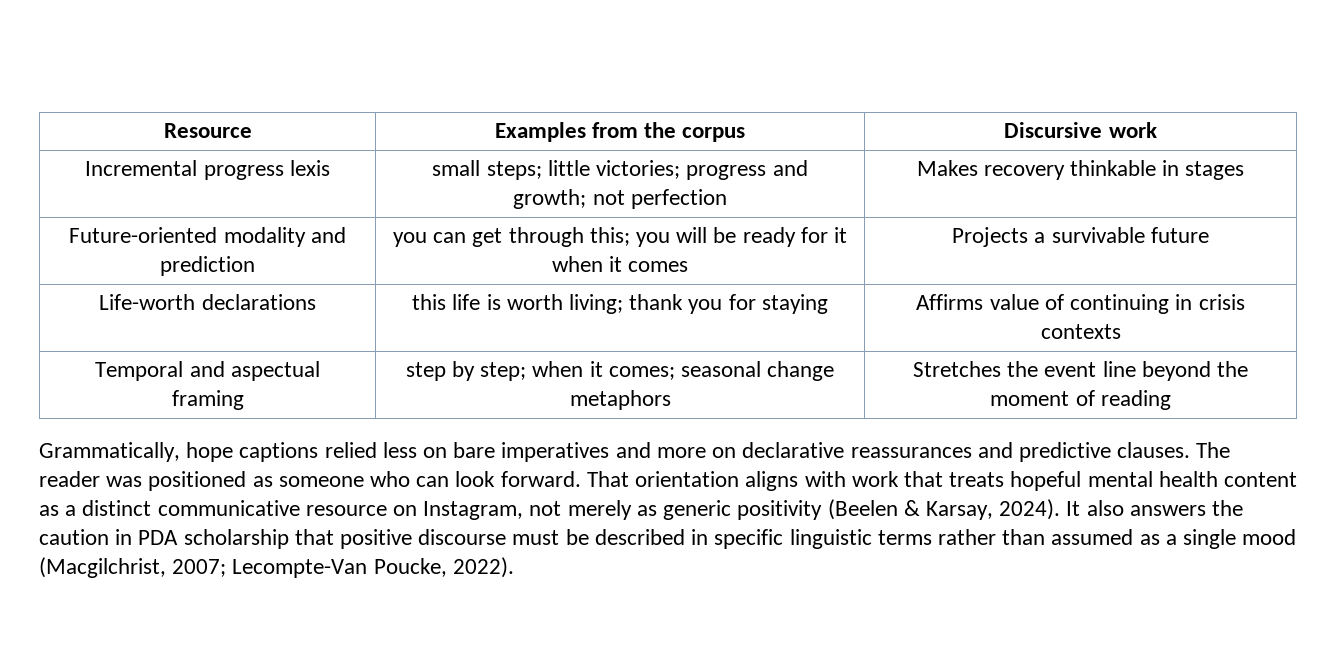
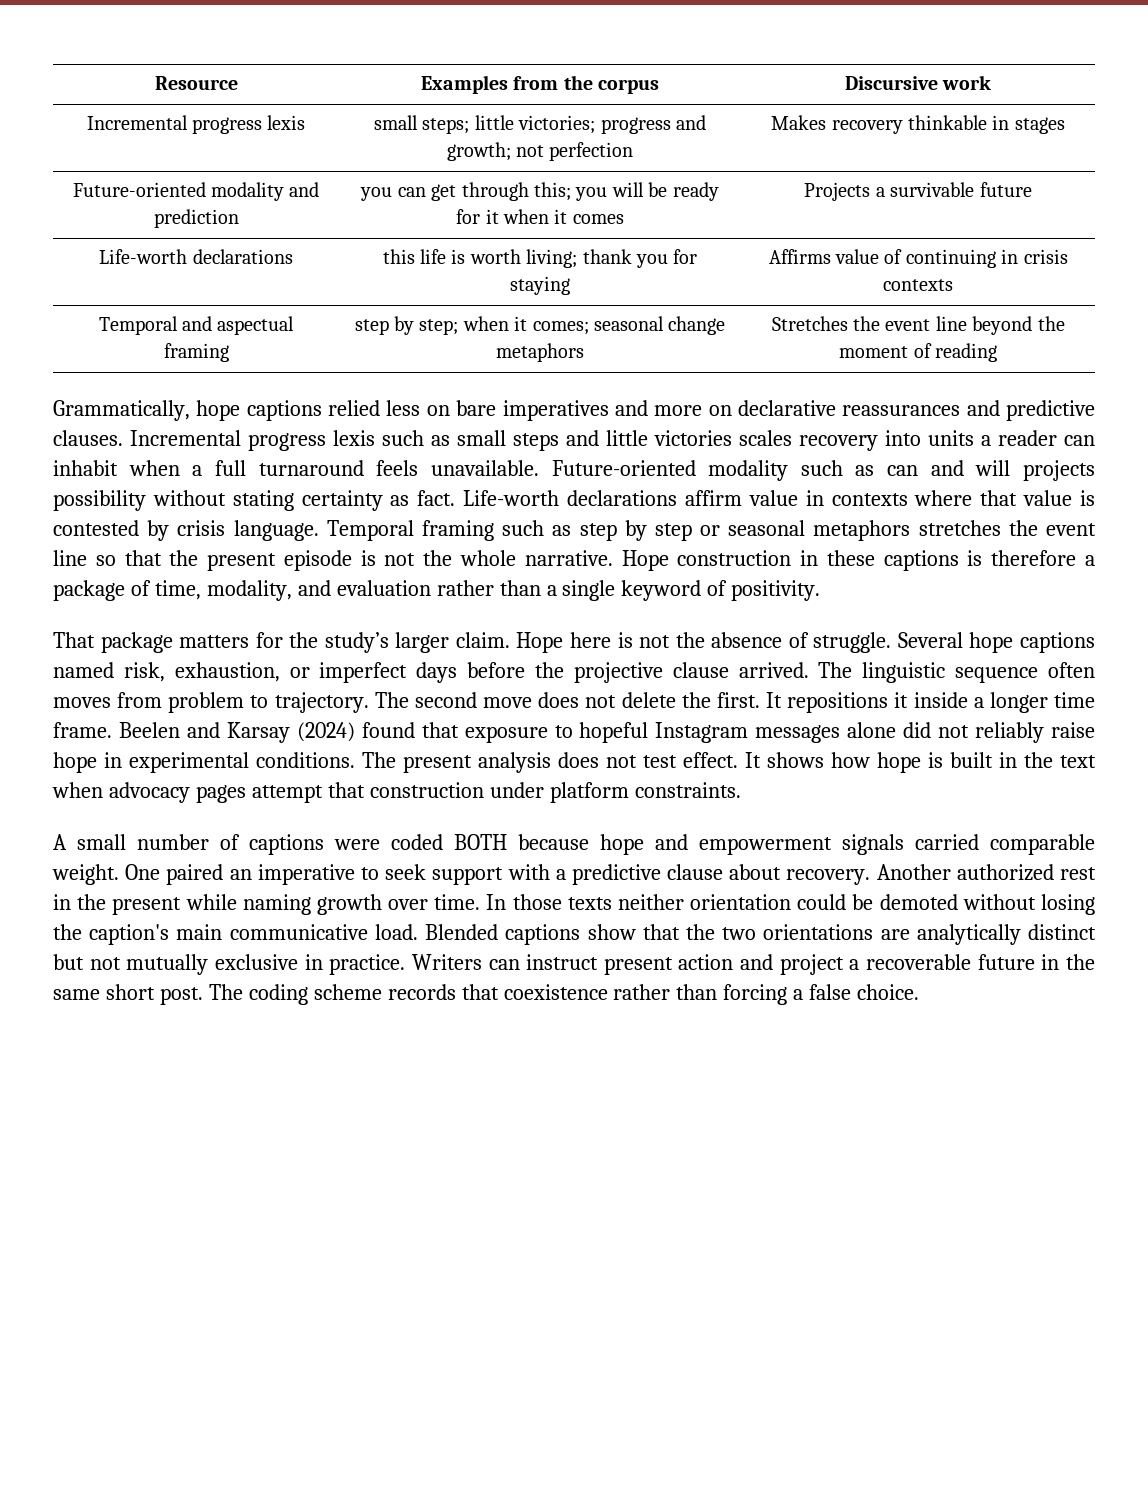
- The reader was positioned as someone who can look forward. That orientation aligns with work that treats hopeful mental health content as a distinct communicative resource on Instagram, not merely as generic positivity (Beelen & Karsay, 2024). It also answers the caution in PDA scholarship that positive discourse must be described in specific linguistic terms rather than assumed as a single mood (Macgilchrist, 2007; Lecompte-Van Poucke, 2022).
+ Incremental progress lexis such as small steps and little victories scales recovery into units a reader can inhabit when a full turnaround feels unavailable. Future-oriented modality such as can and will projects possibility without stating certainty as fact. Life-worth declarations affirm value in contexts where that value is contested by crisis language. Temporal framing such as step by step or seasonal metaphors stretches the event line so that the present episode is not the whole narrative. Hope construction in these captions is therefore a package of time, modality, and evaluation rather than a single keyword of positivity.
+ That package matters for the study’s larger claim. Hope here is not the absence of struggle. Several hope captions named risk, exhaustion, or imperfect days before the projective clause arrived. The linguistic sequence often moves from problem to trajectory. The second move does not delete the first. It repositions it inside a longer time frame. Beelen and Karsay (2024) found that exposure to hopeful Instagram messages alone did not reliably raise hope in experimental conditions. The present analysis does not test effect. It shows how hope is built in the text when advocacy pages attempt that construction under platform constraints.
+ A small number of captions were coded BOTH because hope and empowerment signals carried comparable weight. One paired an imperative to seek support with a predictive clause about recovery. Another authorized rest in the present while naming growth over time. In those texts neither orientation could be demoted without losing the caption's main communicative load. Blended captions show that the two orientations are analytically distinct but not mutually exclusive in practice. Writers can instruct present action and project a recoverable future in the same short post. The coding scheme records that coexistence rather than forcing a false choice.

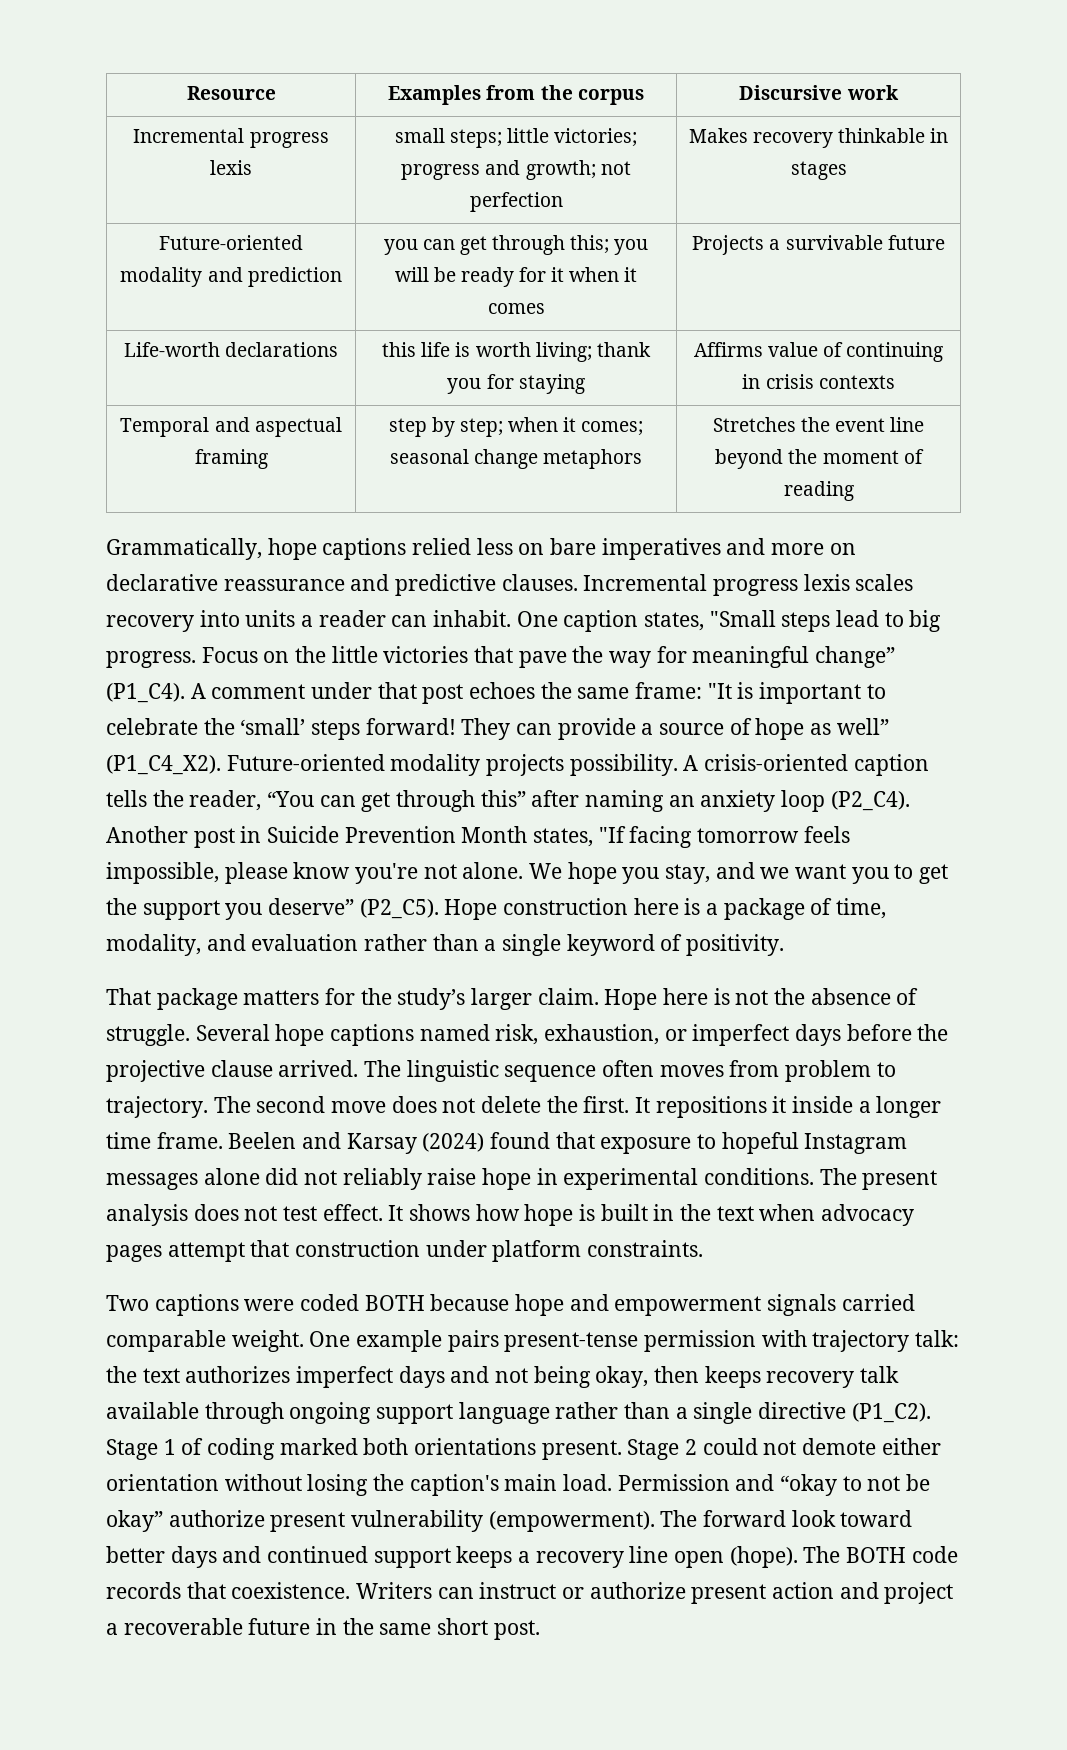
- Grammatically, hope captions relied less on bare imperatives and more on declarative reassurances and predictive clauses.
+ Grammatically, hope captions relied less on bare imperatives and more on declarative reassurance and predictive clauses.
- Incremental progress lexis such as small steps and little victories scales recovery into units a reader can inhabit when a full turnaround feels unavailable. Future-oriented modality such as can and will projects possibility without stating certainty as fact. Life-worth declarations affirm value in contexts where that value is contested by crisis language. Temporal framing such as step by step or seasonal metaphors stretches the event line so that the present episode is not the whole narrative. Hope construction in these captions is therefore a package of time, modality, and evaluation rather than a single keyword of positivity.
+ Incremental progress lexis scales recovery into units a reader can inhabit. One caption states, "Small steps lead to big progress. Focus on the little victories that pave the way for meaningful change” (P1_C4). A comment under that post echoes the same frame: "It is important to celebrate the ‘small’ steps forward! They can provide a source of hope as well” (P1_C4_X2). Future-oriented modality projects possibility. A crisis-oriented caption tells the reader, “You can get through this” after naming an anxiety loop (P2_C4). Another post in Suicide Prevention Month states, "If facing tomorrow feels impossible, please know you're not alone. We hope you stay, and we want you to get the support you deserve” (P2_C5). Hope construction here is a package of time, modality, and evaluation rather than a single keyword of positivity.
- A small number of captions were coded BOTH because hope and empowerment signals carried comparable weight.
+ Two captions were coded BOTH because hope and empowerment signals carried comparable weight.
- One paired an imperative to seek support with a predictive clause about recovery. Another authorized rest in the present while naming growth over time. In those texts neither orientation could be demoted without losing the caption's main communicative load. Blended captions show that the two orientations are analytically distinct but not mutually exclusive in practice.
+ One example pairs present-tense permission with trajectory talk: the text authorizes imperfect days and not being okay, then keeps recovery talk available through ongoing support language rather than a single directive (P1_C2). Stage 1 of coding marked both orientations present. Stage 2 could not demote either orientation without losing the caption's main load. Permission and “okay to not be okay” authorize present vulnerability (empowerment). The forward look toward better days and continued support keeps a recovery line open (hope). The BOTH code records that coexistence.
- Writers can instruct present action and project a recoverable future in the same short post. The coding scheme records that coexistence rather than forcing a false choice.
+ Writers can instruct or authorize present action and project a recoverable future in the same short post.

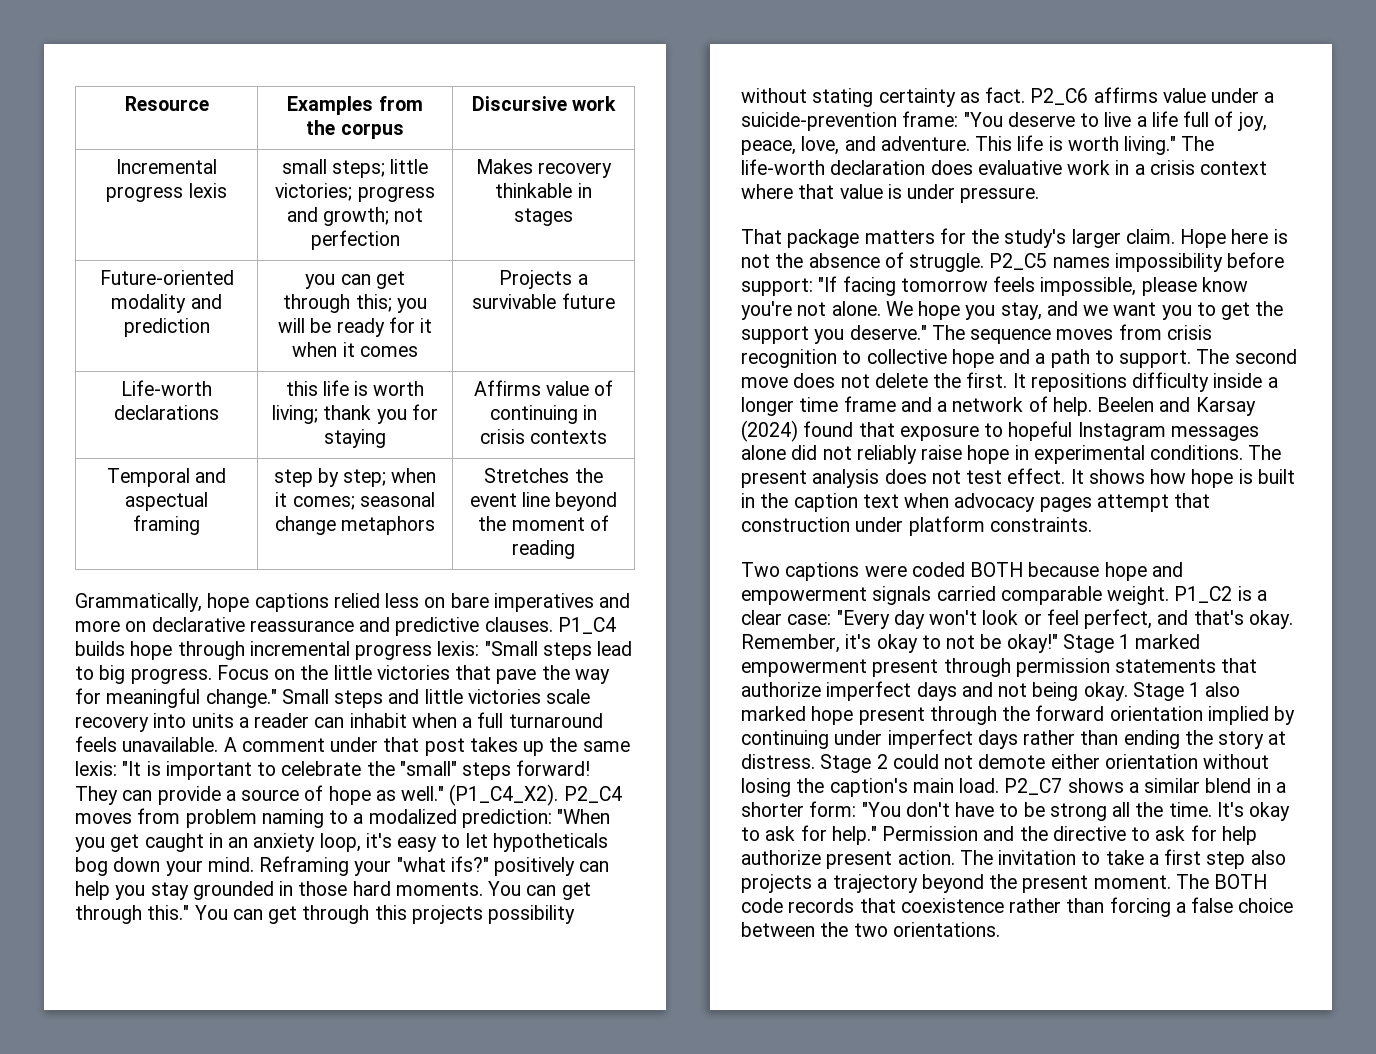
- Incremental progress lexis scales recovery into units a reader can inhabit. One caption states, "Small steps lead to big progress.
+ P1_C4 builds hope through incremental progress lexis: "Small steps lead to big progress.
- Focus on the little victories that pave the way for meaningful change” (P1_C4).
+ Focus on the little victories that pave the way for meaningful change." Small steps and little victories scale recovery into units a reader can inhabit when a full turnaround feels unavailable.
- A comment under that post echoes the same frame: "It is important to celebrate the ‘small’ steps forward!
+ A comment under that post takes up the same lexis: "It is important to celebrate the "small" steps forward!
- They can provide a source of hope as well” (P1_C4_X2). Future-oriented modality projects possibility. A crisis-oriented caption tells the reader, “You can get through this” after naming an anxiety loop (P2_C4). Another post in Suicide Prevention Month states, "If facing tomorrow feels impossible, please know you're not alone.
+ They can provide a source of hope as well." (P1_C4_X2). P2_C4 moves from problem naming to a modalized prediction: "When you get caught in an anxiety loop, it's easy to let hypotheticals bog down your mind. Reframing your "what ifs?" positively can help you stay grounded in those hard moments. You can get through this." You can get through this projects possibility without stating certainty as fact. P2_C6 affirms value under a suicide-prevention frame: "You deserve to live a life full of joy, peace, love, and adventure. This life is worth living." The life-worth declaration does evaluative work in a crisis context where that value is under pressure.
+ That package matters for the study's larger claim. Hope here is not the absence of struggle. P2_C5 names impossibility before support: "If facing tomorrow feels impossible, please know you're not alone.
- We hope you stay, and we want you to get the support you deserve” (P2_C5). Hope construction here is a package of time, modality, and evaluation rather than a single keyword of positivity.
- That package matters for the study’s larger claim. Hope here is not the absence of struggle. Several hope captions named risk, exhaustion, or imperfect days before the projective clause arrived. The linguistic sequence often moves from problem to trajectory.
+ We hope you stay, and we want you to get the support you deserve." The sequence moves from crisis recognition to collective hope and a path to support.
- It repositions it inside a longer time frame.
+ It repositions difficulty inside a longer time frame and a network of help.
- It shows how hope is built in the text when advocacy pages attempt that construction under platform constraints.
+ It shows how hope is built in the caption text when advocacy pages attempt that construction under platform constraints.
- One example pairs present-tense permission with trajectory talk: the text authorizes imperfect days and not being okay, then keeps recovery talk available through ongoing support language rather than a single directive (P1_C2). Stage 1 of coding marked both orientations present.
+ P1_C2 is a clear case: "Every day won't look or feel perfect, and that's okay. Remember, it's okay to not be okay!" Stage 1 marked empowerment present through permission statements that authorize imperfect days and not being okay. Stage 1 also marked hope present through the forward orientation implied by continuing under imperfect days rather than ending the story at distress.
- Permission and “okay to not be okay” authorize present vulnerability (empowerment). The forward look toward better days and continued support keeps a recovery line open (hope).
+ P2_C7 shows a similar blend in a shorter form: "You don't have to be strong all the time. It's okay to ask for help." Permission and the directive to ask for help authorize present action. The invitation to take a first step also projects a trajectory beyond the present moment.
- The BOTH code records that coexistence. Writers can instruct or authorize present action and project a recoverable future in the same short post.
+ The BOTH code records that coexistence rather than forcing a false choice between the two orientations.

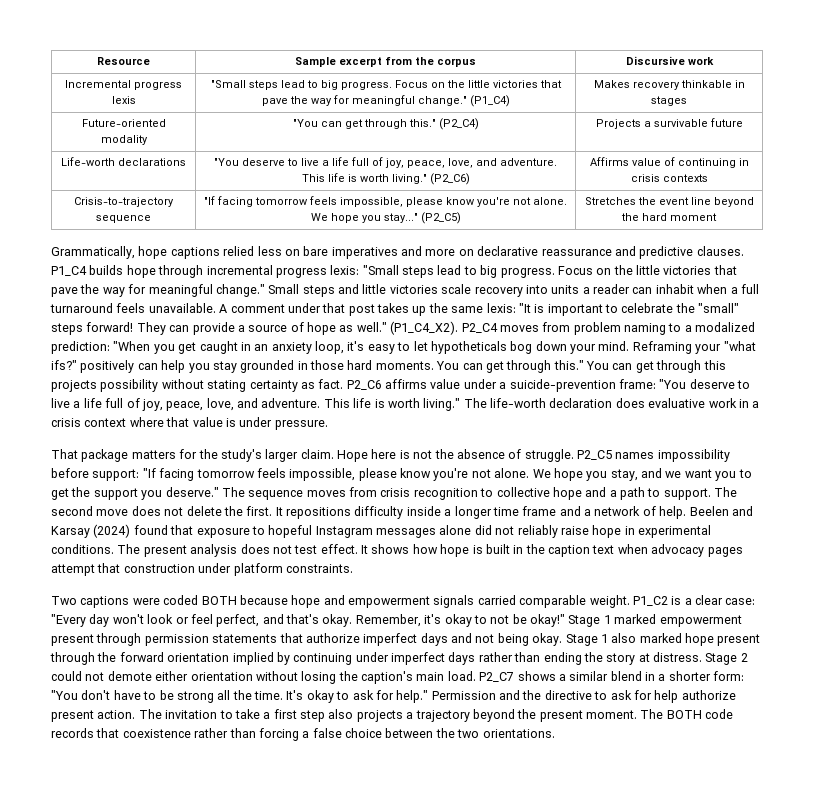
- Resource | Examples from the corpus | Discursive work
+ Resource | Sample excerpt from the corpus | Discursive work
- Incremental progress lexis | small steps; little victories; progress and growth; not perfection | Makes recovery thinkable in stages
+ Incremental progress lexis | "Small steps lead to big progress. Focus on the little victories that pave the way for meaningful change." (P1_C4) | Makes recovery thinkable in stages
- Future-oriented modality and prediction | you can get through this; you will be ready for it when it comes | Projects a survivable future
+ Future-oriented modality | "You can get through this." (P2_C4) | Projects a survivable future
- Life-worth declarations | this life is worth living; thank you for staying | Affirms value of continuing in crisis contexts
+ Life-worth declarations | "You deserve to live a life full of joy, peace, love, and adventure. This life is worth living." (P2_C6) | Affirms value of continuing in crisis contexts
- Temporal and aspectual framing | step by step; when it comes; seasonal change metaphors | Stretches the event line beyond the moment of reading
+ Crisis-to-trajectory sequence | "If facing tomorrow feels impossible, please know you're not alone. We hope you stay…" (P2_C5) | Stretches the event line beyond the hard moment

